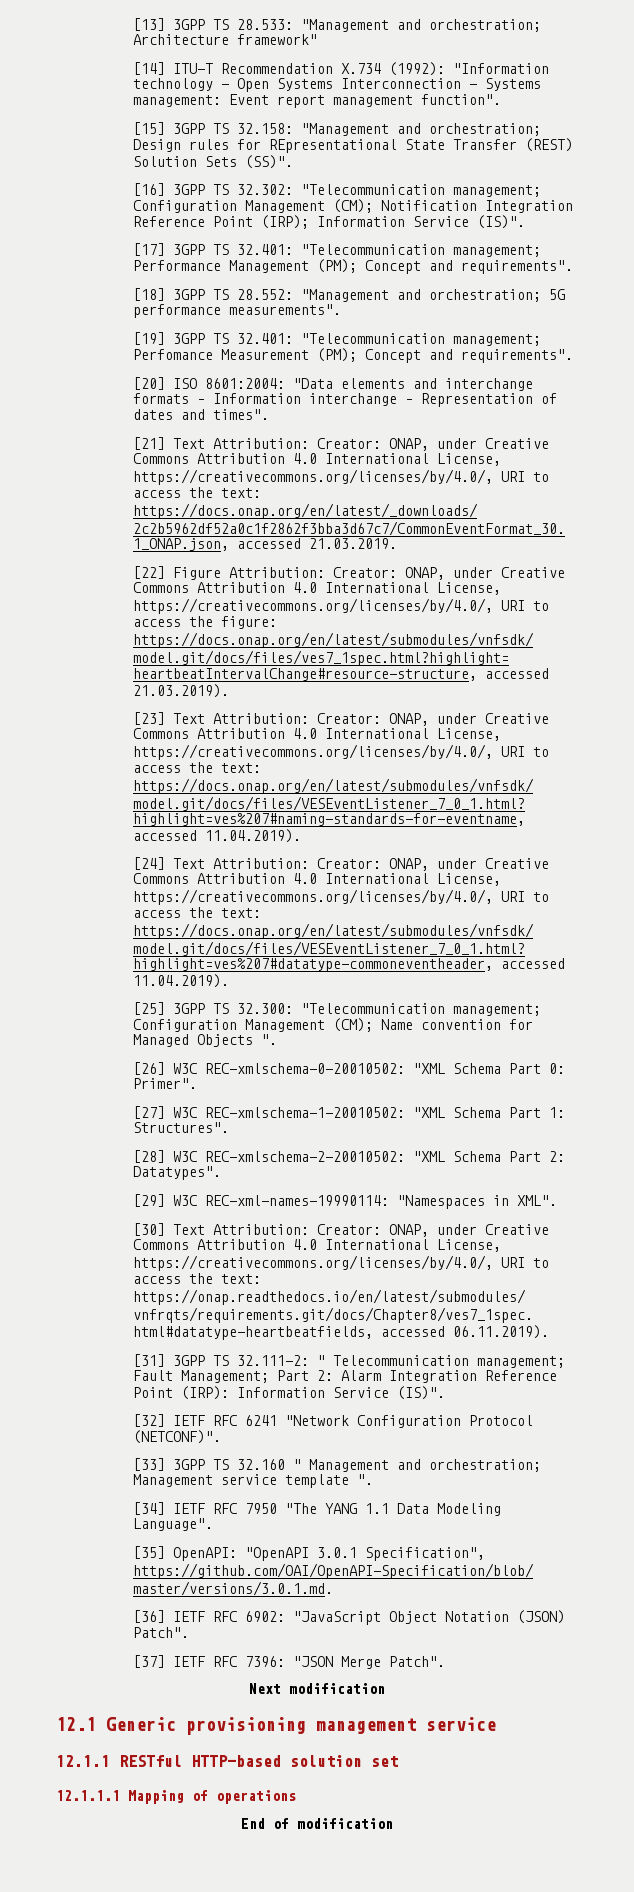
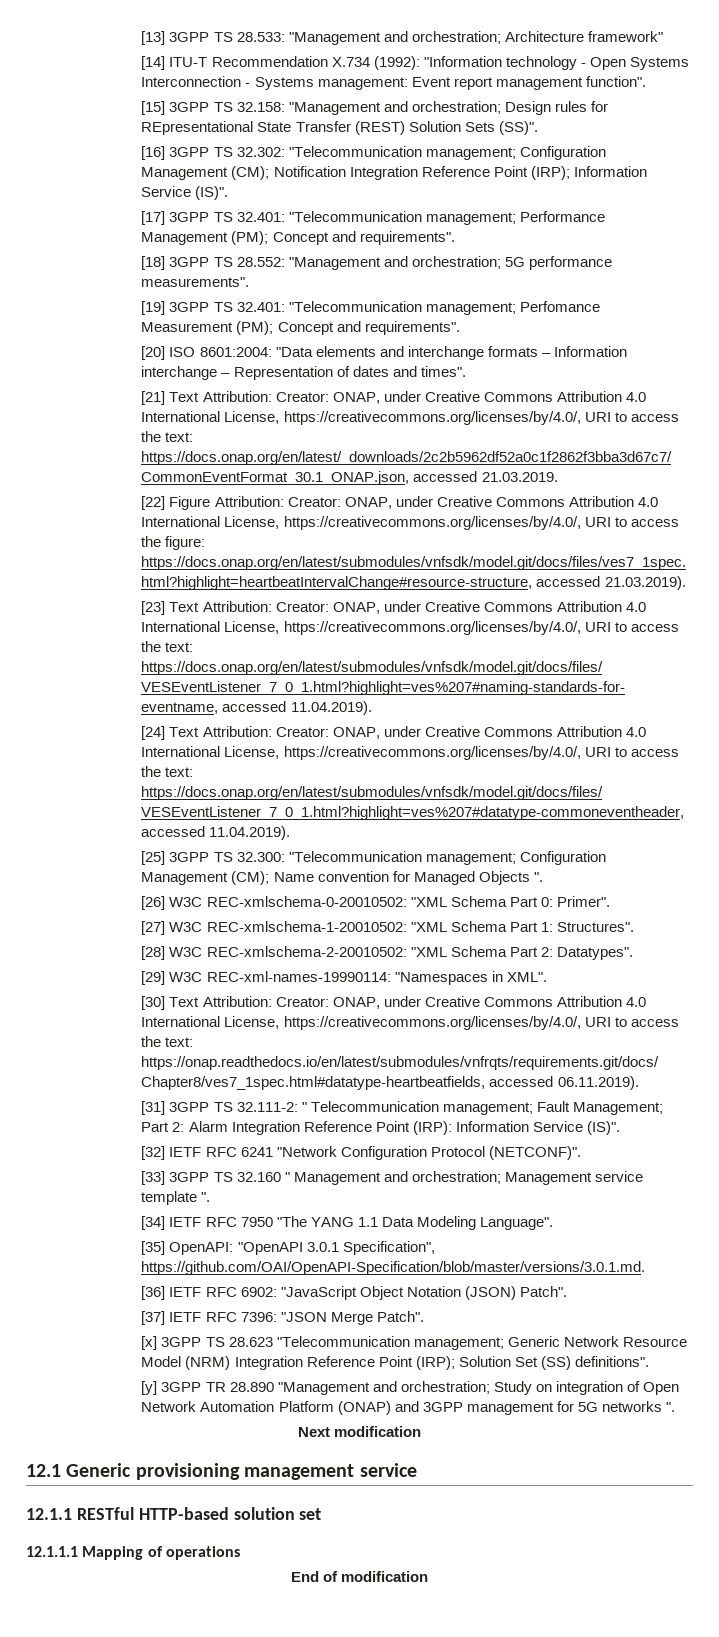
+ [x] 3GPP TS 28.623 "Telecommunication management; Generic Network Resource Model (NRM) Integration Reference Point (IRP); Solution Set (SS) definitions".
+ [y] 3GPP TR 28.890 "Management and orchestration; Study on integration of Open Network Automation Platform (ONAP) and 3GPP management for 5G networks ".

